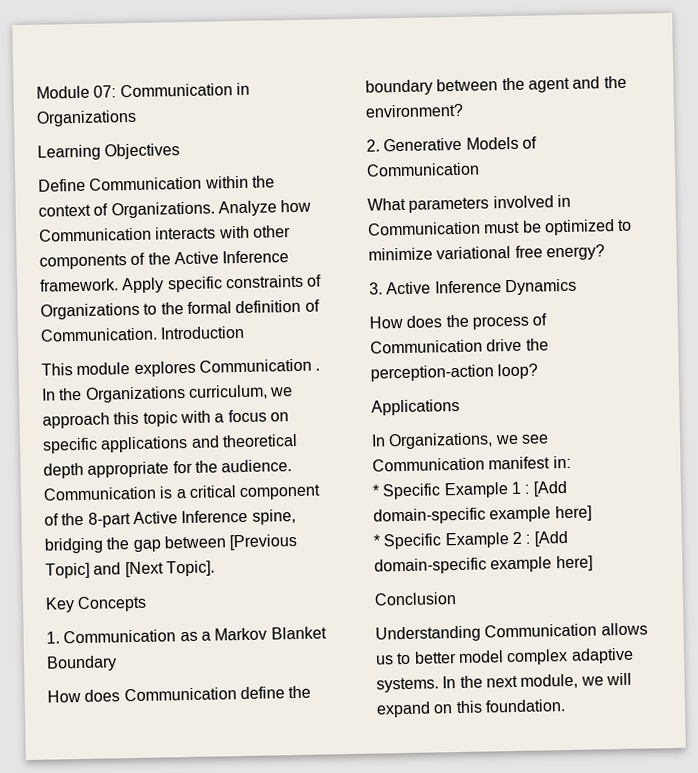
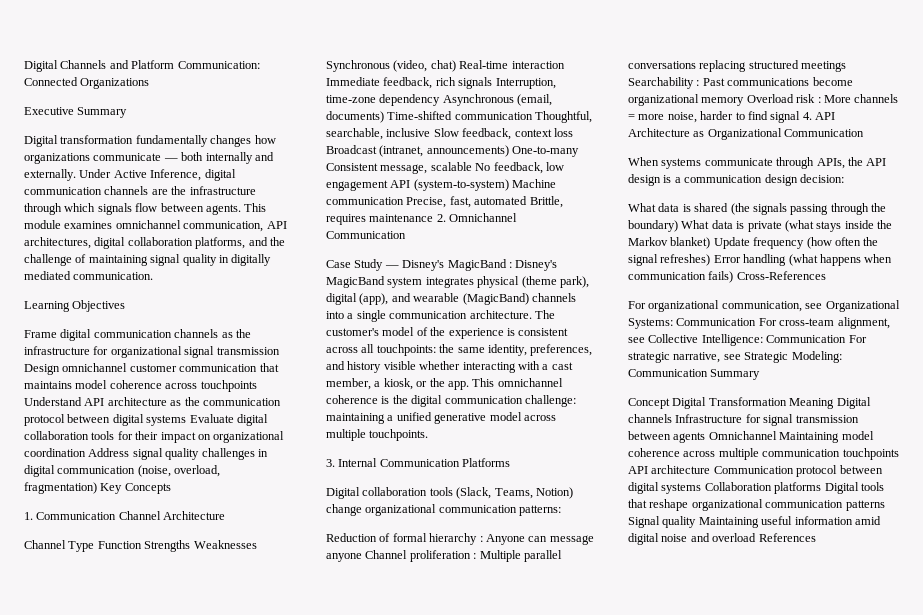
- Module 07: Communication in Organizations
+ Digital Channels and Platform Communication: Connected Organizations
+ Executive Summary
+ Digital transformation fundamentally changes how organizations communicate — both internally and externally. Under Active Inference, digital communication channels are the infrastructure through which signals flow between agents. This module examines omnichannel communication, API architectures, digital collaboration platforms, and the challenge of maintaining signal quality in digitally mediated communication.
  Learning Objectives
- Define Communication within the context of Organizations. Analyze how Communication interacts with other components of the Active Inference framework. Apply specific constraints of Organizations to the formal definition of Communication. Introduction
- This module explores Communication . In the Organizations curriculum, we approach this topic with a focus on specific applications and theoretical depth appropriate for the audience. Communication is a critical component of the 8-part Active Inference spine, bridging the gap between [Previous Topic] and [Next Topic].
- Key Concepts
- 1. Communication as a Markov Blanket Boundary
- How does Communication define the boundary between the agent and the environment?
- 2. Generative Models of Communication
- What parameters involved in Communication must be optimized to minimize variational free energy?
- 3. Active Inference Dynamics
- How does the process of Communication drive the perception-action loop?
- Applications
- In Organizations, we see Communication manifest in:
- * Specific Example 1 : [Add domain-specific example here]
- * Specific Example 2 : [Add domain-specific example here]
- Conclusion
- Understanding Communication allows us to better model complex adaptive systems. In the next module, we will expand on this foundation.
+ Frame digital communication channels as the infrastructure for organizational signal transmission Design omnichannel customer communication that maintains model coherence across touchpoints Understand API architecture as the communication protocol between digital systems Evaluate digital collaboration tools for their impact on organizational coordination Address signal quality challenges in digital communication (noise, overload, fragmentation) Key Concepts
+ 1. Communication Channel Architecture
+ Channel Type Function Strengths Weaknesses Synchronous (video, chat) Real-time interaction Immediate feedback, rich signals Interruption, time-zone dependency Asynchronous (email, documents) Time-shifted communication Thoughtful, searchable, inclusive Slow feedback, context loss Broadcast (intranet, announcements) One-to-many Consistent message, scalable No feedback, low engagement API (system-to-system) Machine communication Precise, fast, automated Brittle, requires maintenance 2. Omnichannel Communication
+ Case Study — Disney's MagicBand : Disney's MagicBand system integrates physical (theme park), digital (app), and wearable (MagicBand) channels into a single communication architecture. The customer's model of the experience is consistent across all touchpoints: the same identity, preferences, and history visible whether interacting with a cast member, a kiosk, or the app. This omnichannel coherence is the digital communication challenge: maintaining a unified generative model across multiple touchpoints.
+ 3. Internal Communication Platforms
+ Digital collaboration tools (Slack, Teams, Notion) change organizational communication patterns:
+ Reduction of formal hierarchy : Anyone can message anyone Channel proliferation : Multiple parallel conversations replacing structured meetings Searchability : Past communications become organizational memory Overload risk : More channels = more noise, harder to find signal 4. API Architecture as Organizational Communication
+ When systems communicate through APIs, the API design is a communication design decision:
+ What data is shared (the signals passing through the boundary) What data is private (what stays inside the Markov blanket) Update frequency (how often the signal refreshes) Error handling (what happens when communication fails) Cross-References
+ For organizational communication, see Organizational Systems: Communication For cross-team alignment, see Collective Intelligence: Communication For strategic narrative, see Strategic Modeling: Communication Summary
+ Concept Digital Transformation Meaning Digital channels Infrastructure for signal transmission between agents Omnichannel Maintaining model coherence across multiple communication touchpoints API architecture Communication protocol between digital systems Collaboration platforms Digital tools that reshape organizational communication patterns Signal quality Maintaining useful information amid digital noise and overload References

